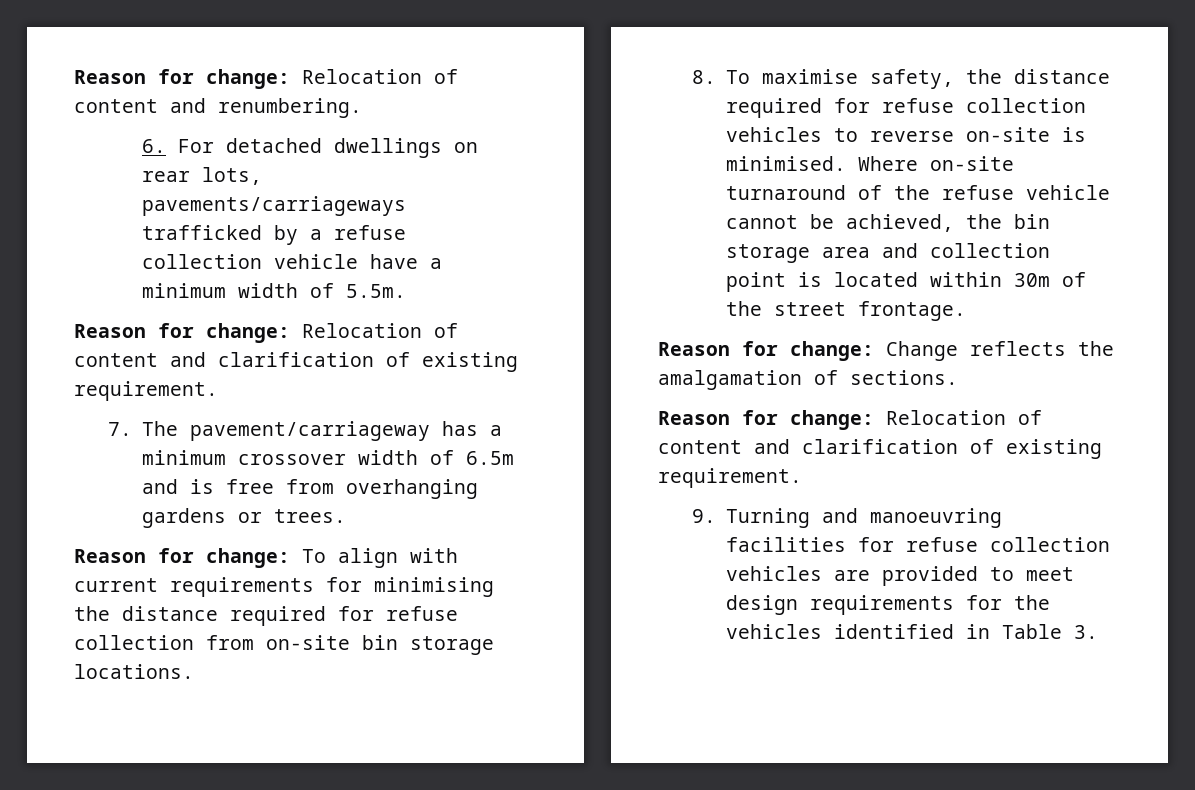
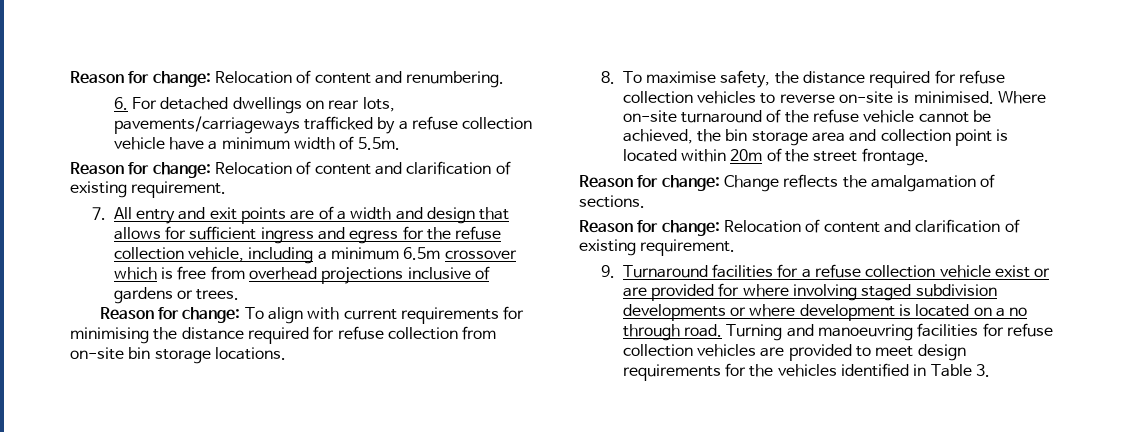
- 7. The pavement/carriageway has a minimum crossover width of 6.5m and is free from overhanging gardens or trees.
+ 7. All entry and exit points are of a width and design that allows for sufficient ingress and egress for the refuse collection vehicle, including a minimum 6.5m crossover which is free from overhead projections inclusive of gardens or trees.
- Where on-site turnaround of the refuse vehicle cannot be achieved, the bin storage area and collection point is located within 30m of the street frontage.
+ Where on-site turnaround of the refuse vehicle cannot be achieved, the bin storage area and collection point is located within 20m of the street frontage.
- 9. Turning and manoeuvring facilities for refuse collection vehicles are provided to meet design requirements for the vehicles identified in Table 3.
+ 9. Turnaround facilities for a refuse collection vehicle exist or are provided for where involving staged subdivision developments or where development is located on a no through road. Turning and manoeuvring facilities for refuse collection vehicles are provided to meet design requirements for the vehicles identified in Table 3.

